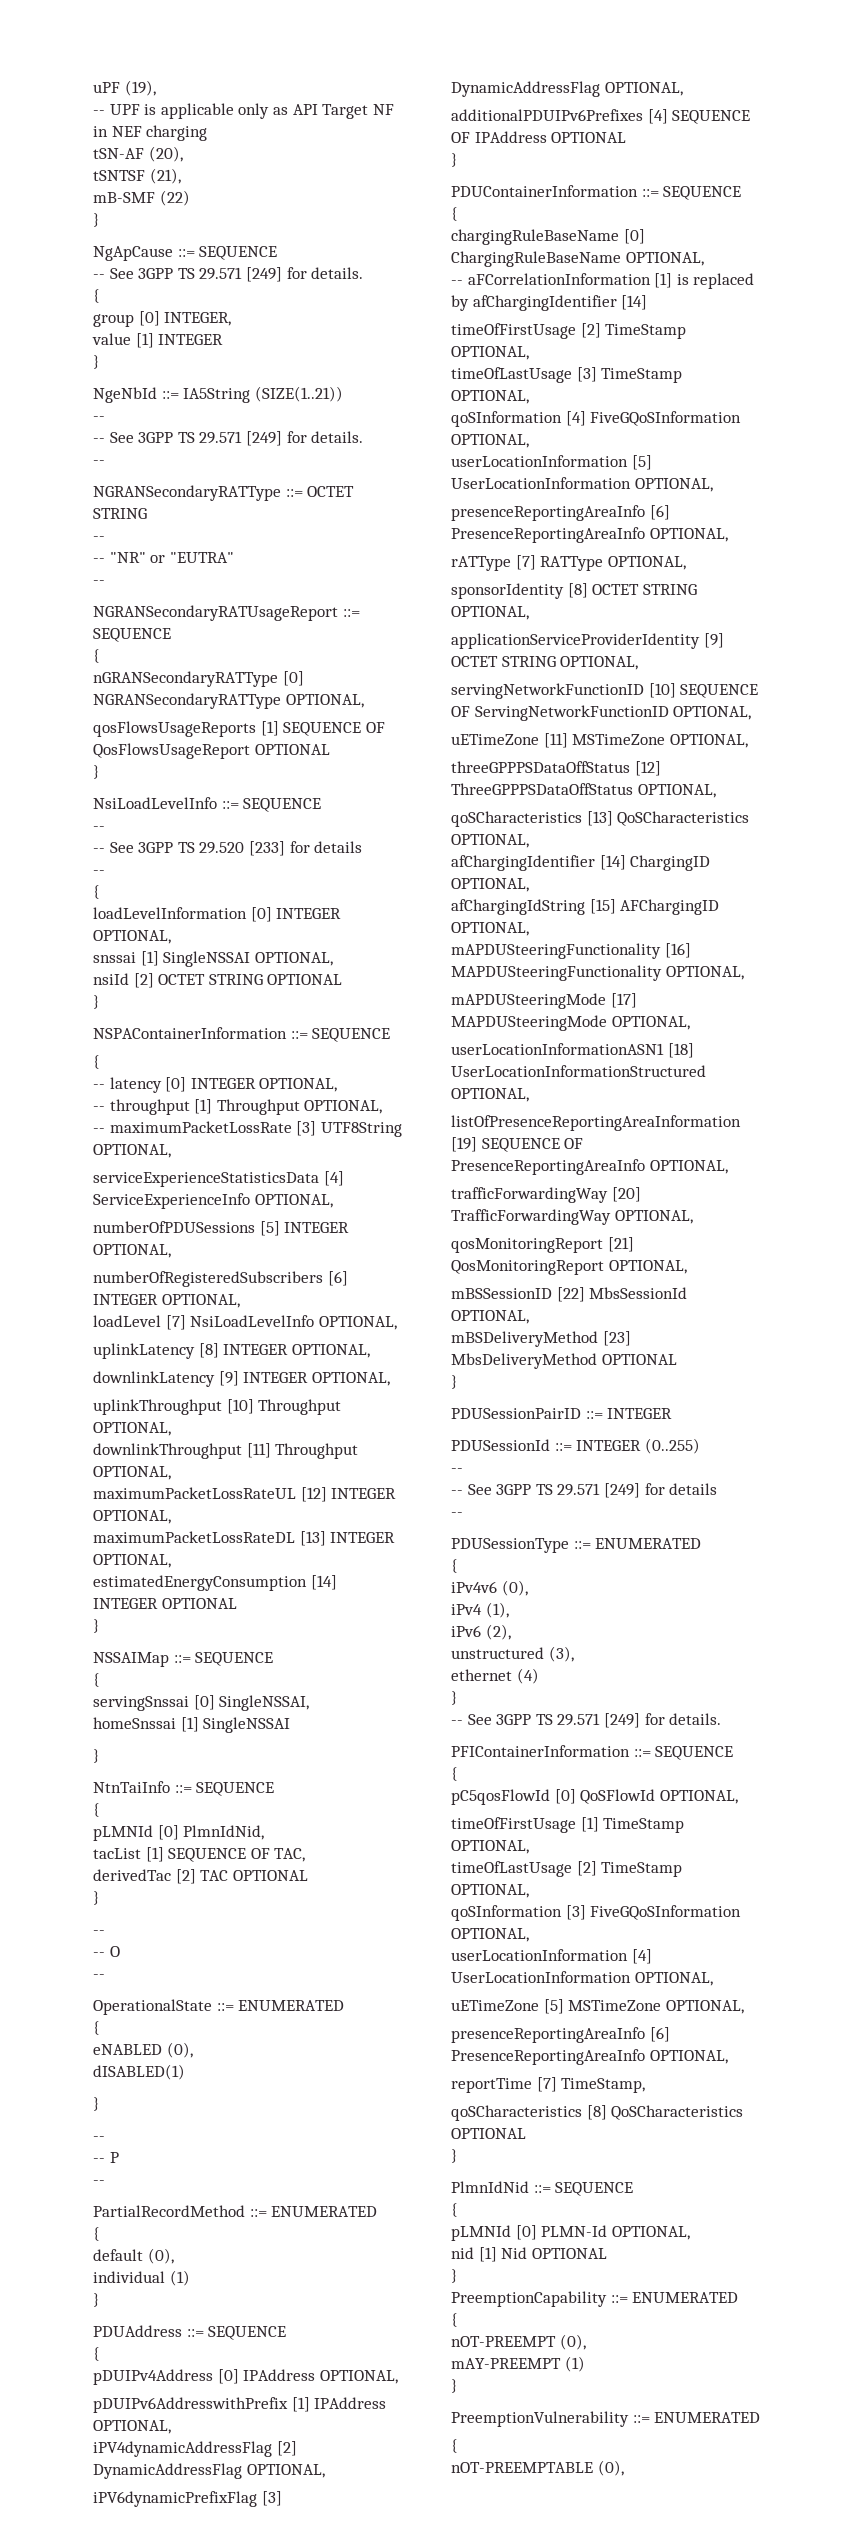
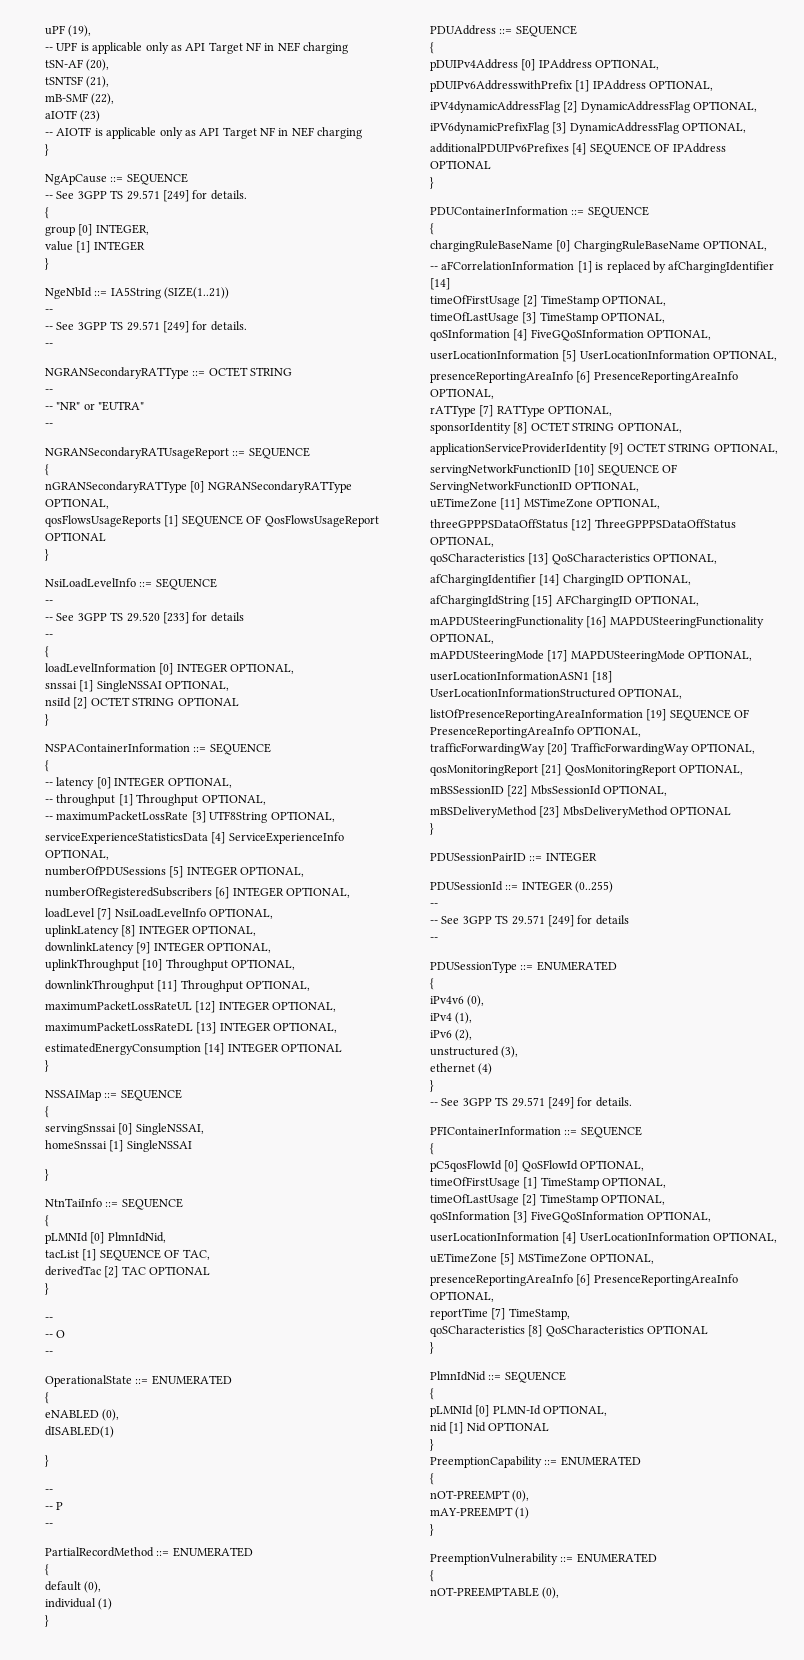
- mB-SMF (22)
+ mB-SMF (22),
+ aIOTF (23)
+ -- AIOTF is applicable only as API Target NF in NEF charging

